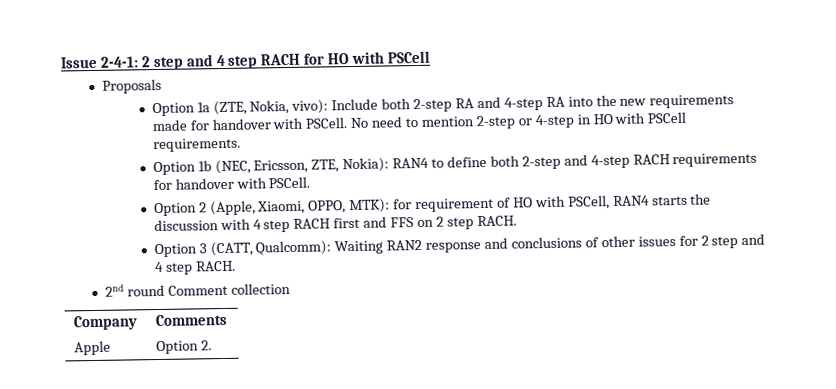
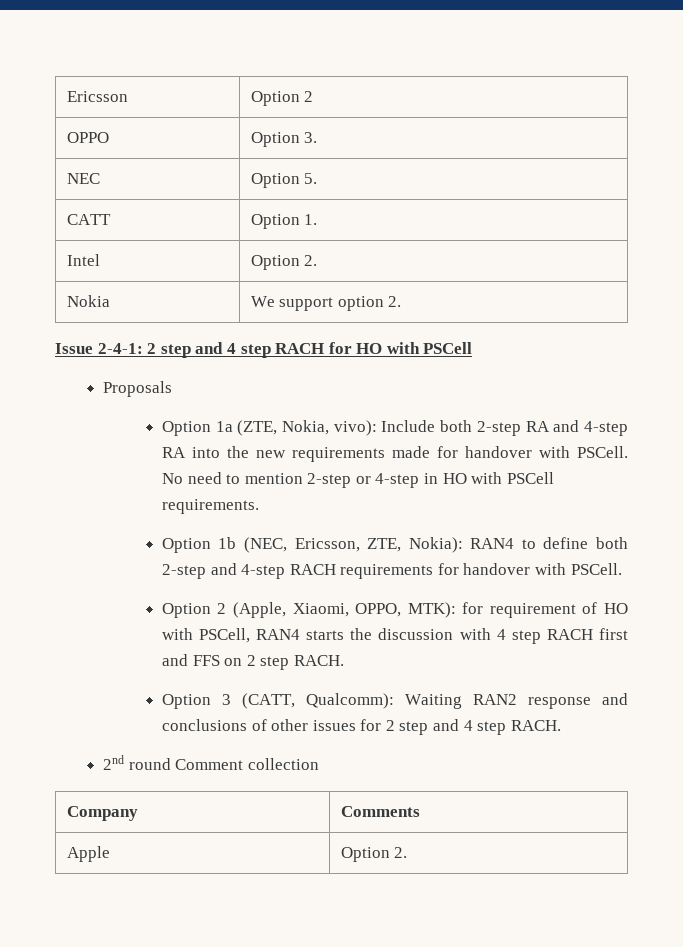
+ Ericsson | Option 2
+ OPPO | Option 3.
+ NEC | Option 5.
+ CATT | Option 1.
+ Intel | Option 2.
+ Nokia | We support option 2.

